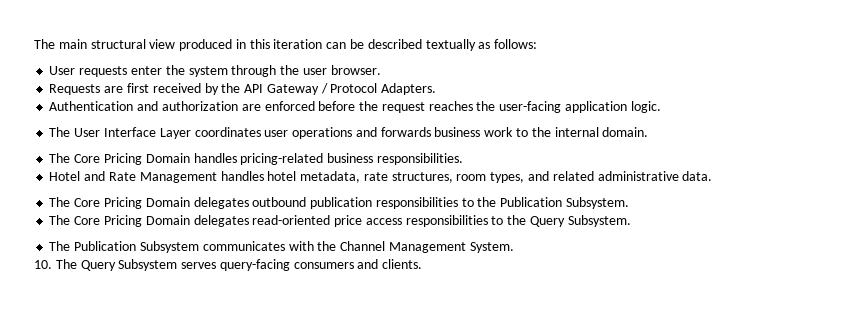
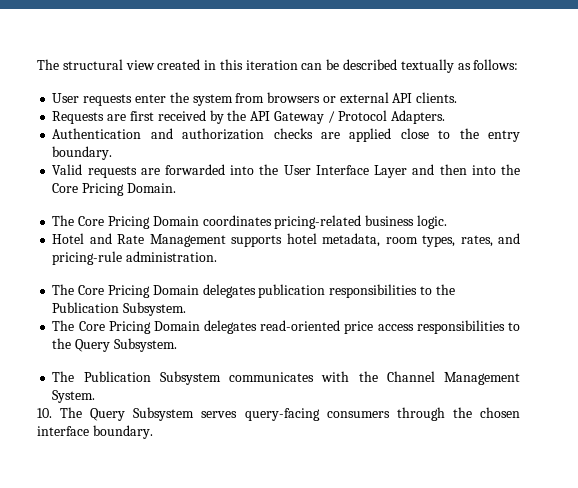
- The main structural view produced in this iteration can be described textually as follows:
+ The structural view created in this iteration can be described textually as follows:
- User requests enter the system through the user browser.
+ User requests enter the system from browsers or external API clients.
- Authentication and authorization are enforced before the request reaches the user-facing application logic.
- The User Interface Layer coordinates user operations and forwards business work to the internal domain.
- The Core Pricing Domain handles pricing-related business responsibilities.
+ Authentication and authorization checks are applied close to the entry boundary.
+ Valid requests are forwarded into the User Interface Layer and then into the Core Pricing Domain.
+ The Core Pricing Domain coordinates pricing-related business logic.
- Hotel and Rate Management handles hotel metadata, rate structures, room types, and related administrative data.
- The Core Pricing Domain delegates outbound publication responsibilities to the Publication Subsystem.
+ Hotel and Rate Management supports hotel metadata, room types, rates, and pricing-rule administration.
+ The Core Pricing Domain delegates publication responsibilities to the Publication Subsystem.
- 10. The Query Subsystem serves query-facing consumers and clients.
+ 10. The Query Subsystem serves query-facing consumers through the chosen interface boundary.

